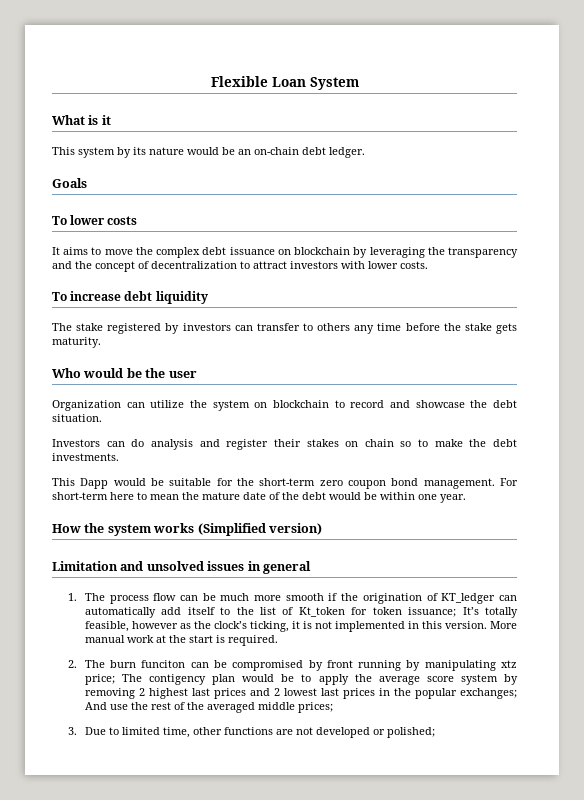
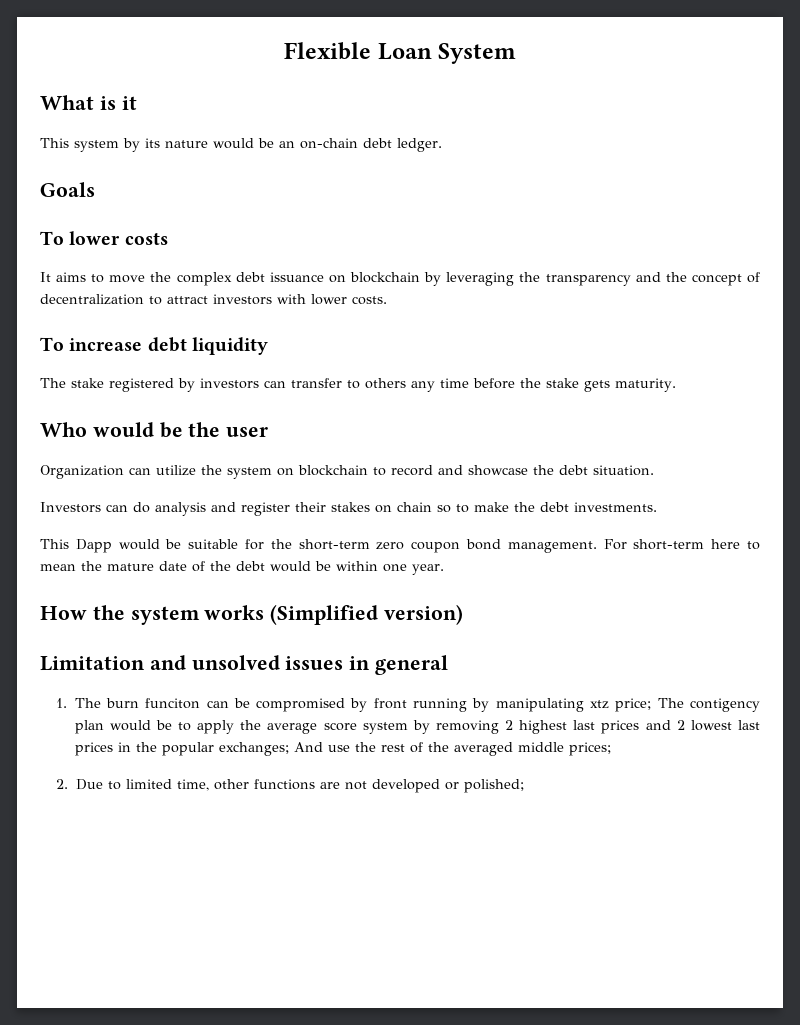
- 1. The process flow can be much more smooth if the origination of KT_ledger can automatically add itself to the list of Kt_token for token issuance; It’s totally feasible, however as the clock’s ticking, it is not implemented in this version. More manual work at the start is required.
- 2. The burn funciton can be compromised by front running by manipulating xtz price; The contigency plan would be to apply the average score system by removing 2 highest last prices and 2 lowest last prices in the popular exchanges; And use the rest of the averaged middle prices;
+ 1. The burn funciton can be compromised by front running by manipulating xtz price; The contigency plan would be to apply the average score system by removing 2 highest last prices and 2 lowest last prices in the popular exchanges; And use the rest of the averaged middle prices;
- 3. Due to limited time, other functions are not developed or polished;
+ 2. Due to limited time, other functions are not developed or polished;

